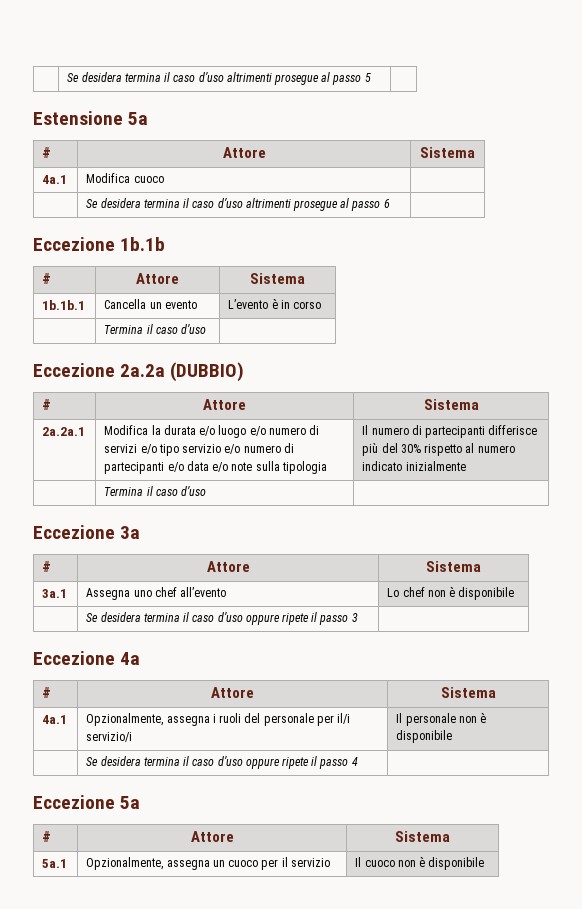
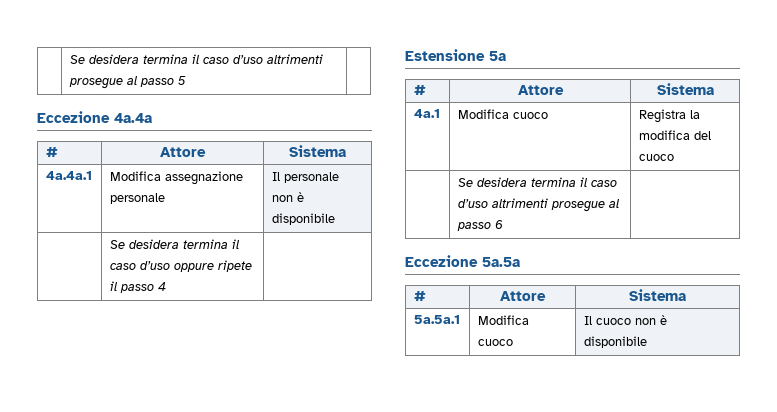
- Estensione 5a
+ Eccezione 4a.4a
  # | Attore | Sistema
- 4a.1 | Modifica cuoco |
- | Se desidera termina il caso d’uso altrimenti prosegue al passo 6 |
- Eccezione 1b.1b
- # | Attore | Sistema
- 1b.1b.1 | Cancella un evento | L’evento è in corso
- | Termina il caso d’uso |
- Eccezione 2a.2a (DUBBIO)
- # | Attore | Sistema
- 2a.2a.1 | Modifica la durata e/o luogo e/o numero di servizi e/o tipo servizio e/o numero di partecipanti e/o data e/o note sulla tipologia | Il numero di partecipanti differisce più del 30% rispetto al numero indicato inizialmente
- | Termina il caso d’uso |
- Eccezione 3a
- # | Attore | Sistema
- 3a.1 | Assegna uno chef all’evento | Lo chef non è disponibile
- | Se desidera termina il caso d’uso oppure ripete il passo 3 |
- Eccezione 4a
- # | Attore | Sistema
- 4a.1 | Opzionalmente, assegna i ruoli del personale per il/i servizio/i | Il personale non è disponibile
+ 4a.4a.1 | Modifica assegnazione personale | Il personale non è disponibile
- Eccezione 5a
+ Estensione 5a
  # | Attore | Sistema
- 5a.1 | Opzionalmente, assegna un cuoco per il servizio | Il cuoco non è disponibile
+ 4a.1 | Modifica cuoco | Registra la modifica del cuoco
+ | Se desidera termina il caso d’uso altrimenti prosegue al passo 6 |
+ Eccezione 5a.5a
+ # | Attore | Sistema
+ 5a.5a.1 | Modifica cuoco | Il cuoco non è disponibile

